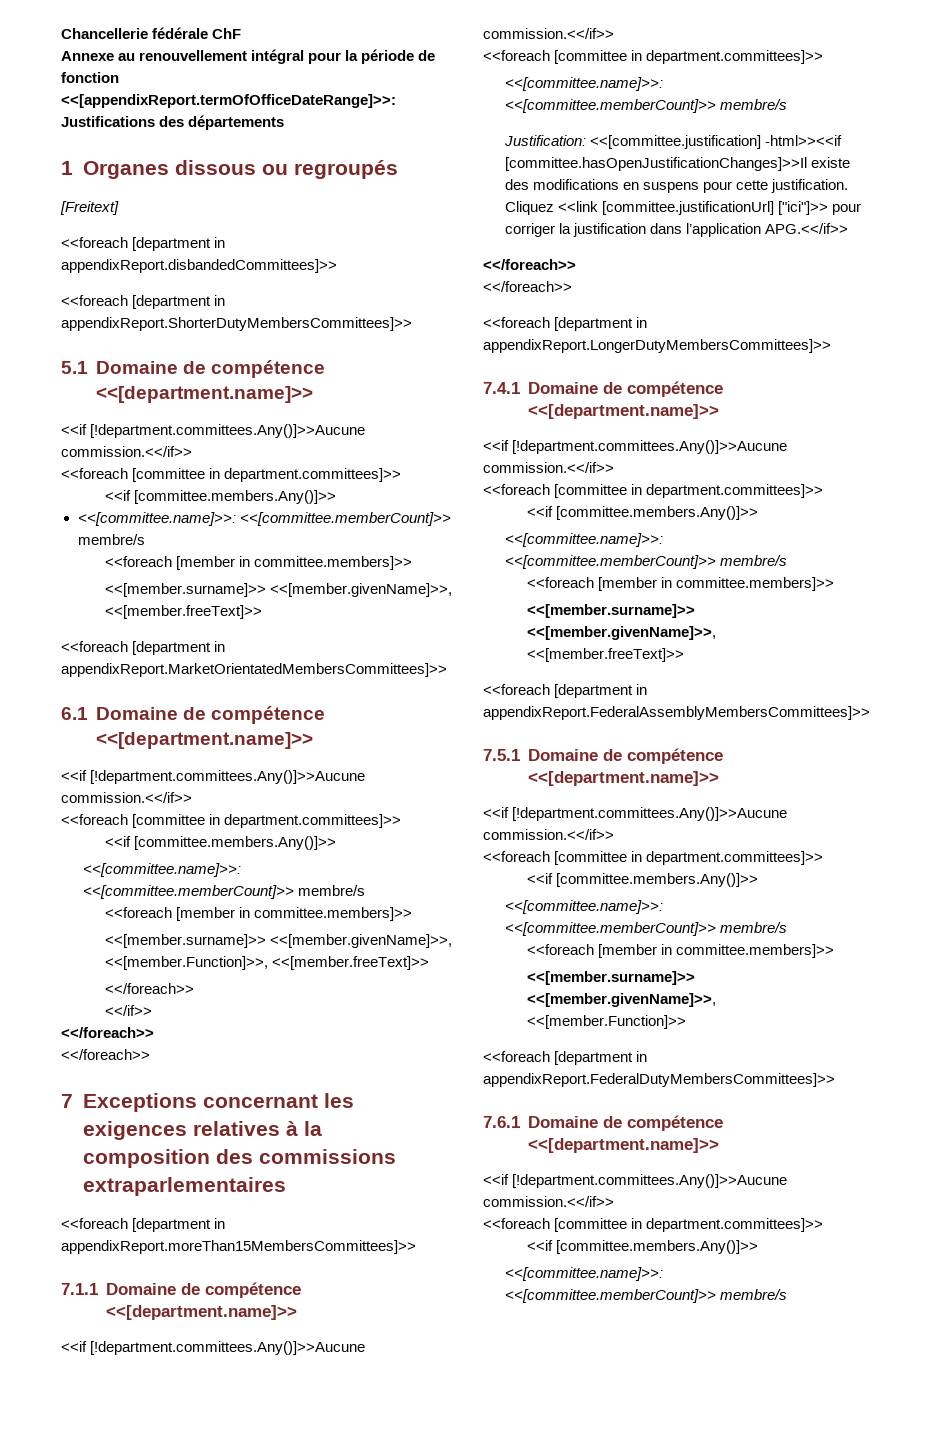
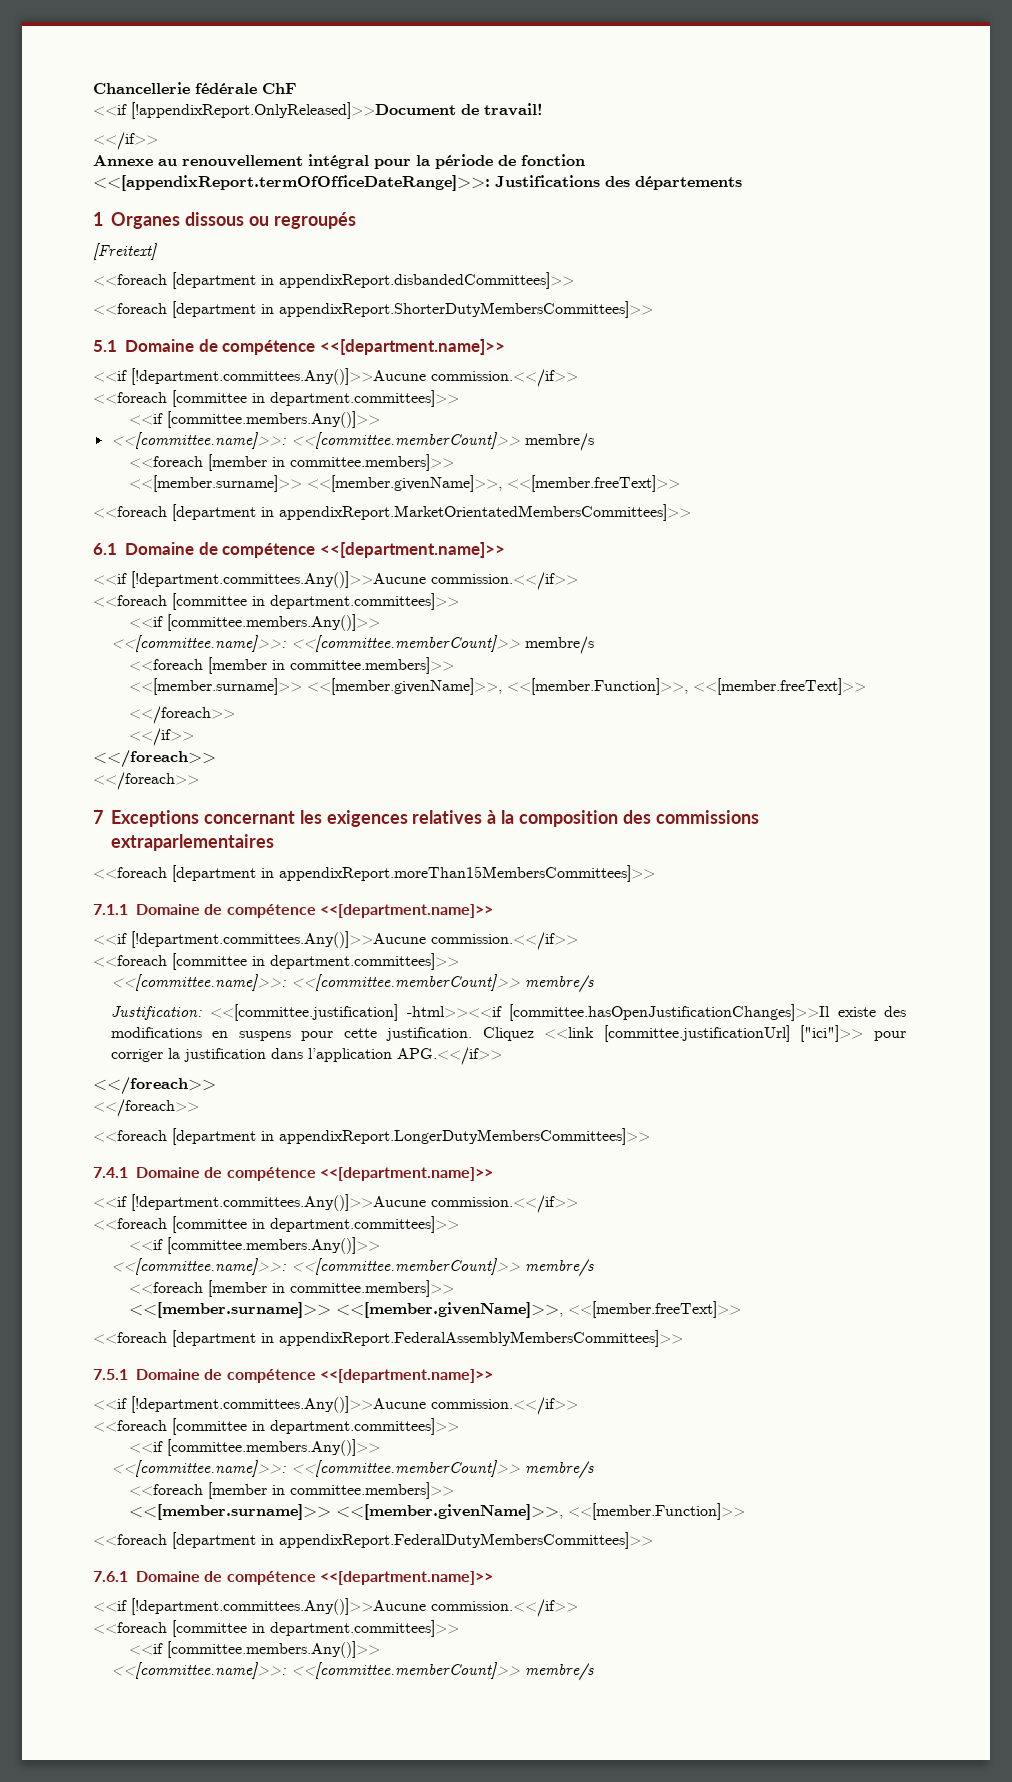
+ <<if [!appendixReport.OnlyReleased]>>Document de travail!
+ <</if>>

